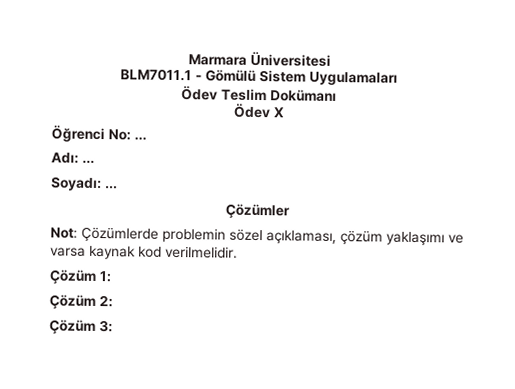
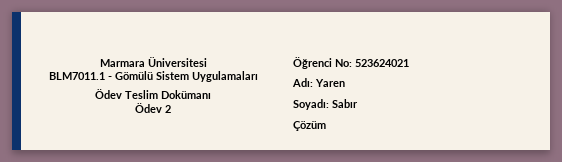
- Ödev X
+ Ödev 2
- Öğrenci No: …
+ Öğrenci No: 523624021
- Adı: …
+ Adı: Yaren
- Soyadı: …
- Çözümler
- Not: Çözümlerde problemin sözel açıklaması, çözüm yaklaşımı ve varsa kaynak kod verilmelidir.
- Çözüm 1:
- Çözüm 2:
- Çözüm 3:
+ Soyadı: Sabır
+ Çözüm

